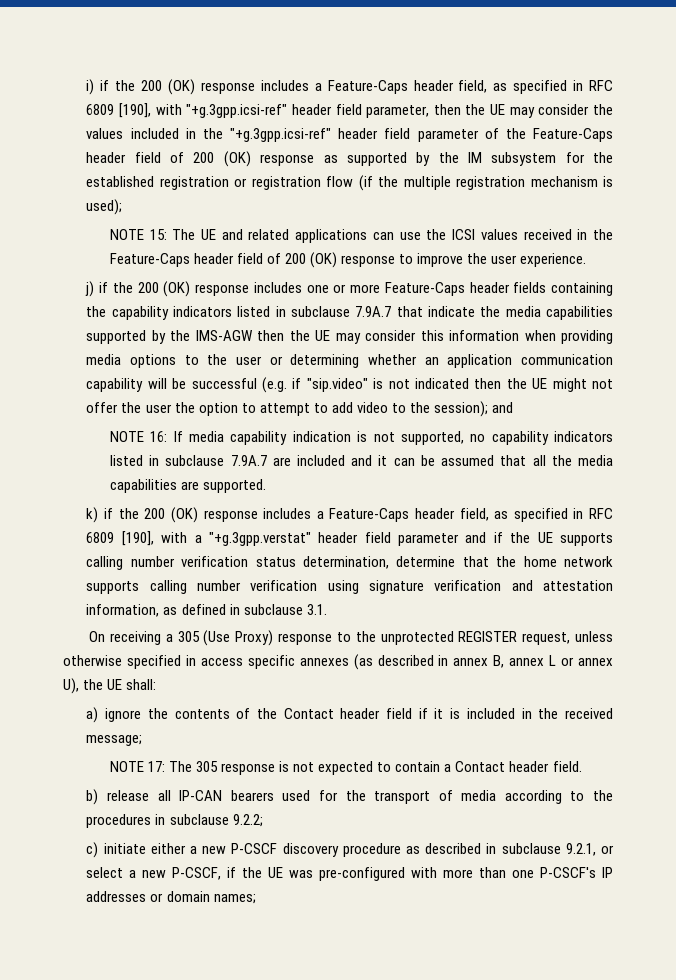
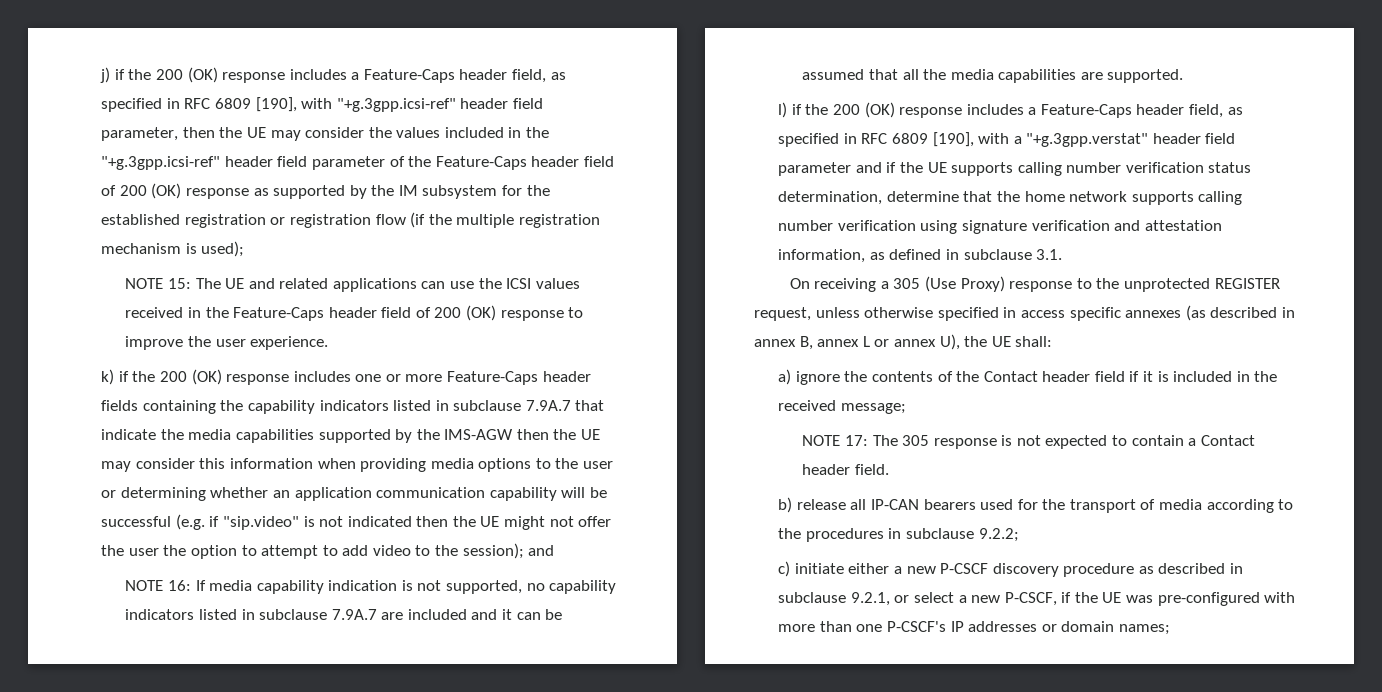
- i) if the 200 (OK) response includes a Feature-Caps header field, as specified in RFC 6809 [190], with "+g.3gpp.icsi-ref" header field parameter, then the UE may consider the values included in the "+g.3gpp.icsi-ref" header field parameter of the Feature-Caps header field of 200 (OK) response as supported by the IM subsystem for the established registration or registration flow (if the multiple registration mechanism is used);
+ j) if the 200 (OK) response includes a Feature-Caps header field, as specified in RFC 6809 [190], with "+g.3gpp.icsi-ref" header field parameter, then the UE may consider the values included in the "+g.3gpp.icsi-ref" header field parameter of the Feature-Caps header field of 200 (OK) response as supported by the IM subsystem for the established registration or registration flow (if the multiple registration mechanism is used);
- j) if the 200 (OK) response includes one or more Feature-Caps header fields containing the capability indicators listed in subclause 7.9A.7 that indicate the media capabilities supported by the IMS-AGW then the UE may consider this information when providing media options to the user or determining whether an application communication capability will be successful (e.g. if "sip.video" is not indicated then the UE might not offer the user the option to attempt to add video to the session);
+ k) if the 200 (OK) response includes one or more Feature-Caps header fields containing the capability indicators listed in subclause 7.9A.7 that indicate the media capabilities supported by the IMS-AGW then the UE may consider this information when providing media options to the user or determining whether an application communication capability will be successful (e.g. if "sip.video" is not indicated then the UE might not offer the user the option to attempt to add video to the session);
- k) if the 200 (OK) response includes a Feature-Caps header field, as specified in RFC 6809 [190], with a "+g.3gpp.verstat" header field parameter and if the UE supports calling number verification status determination, determine that the home network supports calling number verification using signature verification and attestation information, as defined in subclause 3.1.
+ l) if the 200 (OK) response includes a Feature-Caps header field, as specified in RFC 6809 [190], with a "+g.3gpp.verstat" header field parameter and if the UE supports calling number verification status determination, determine that the home network supports calling number verification using signature verification and attestation information, as defined in subclause 3.1.

